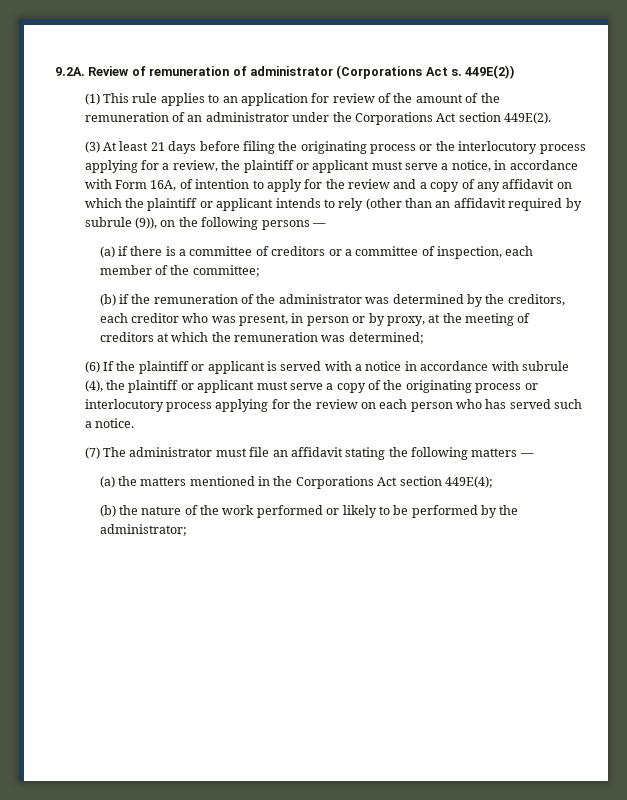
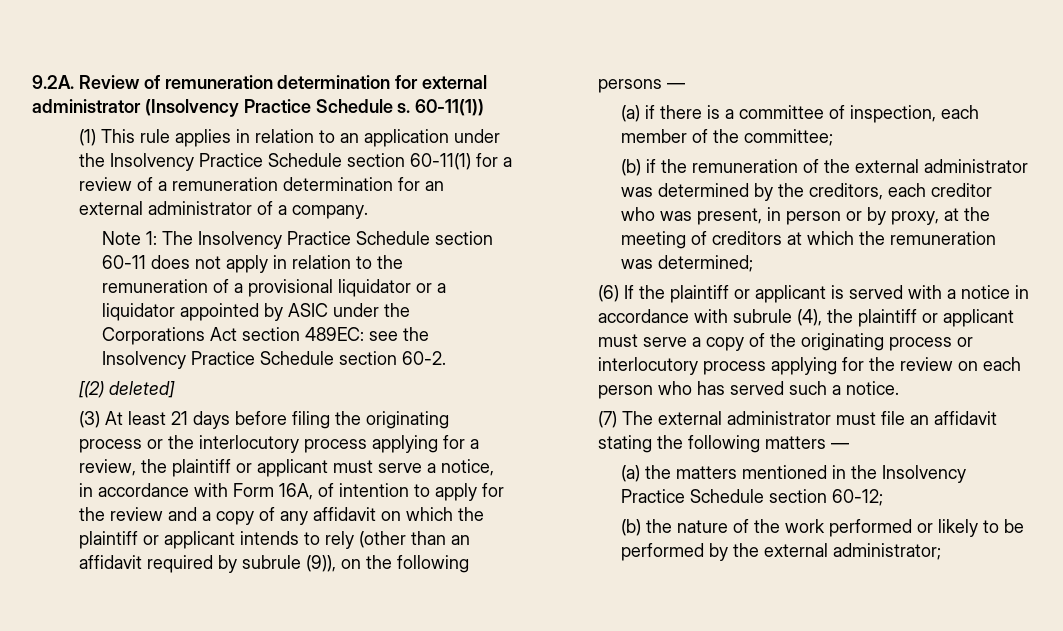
- 9.2A. Review of remuneration of administrator (Corporations Act s. 449E(2))
+ 9.2A. Review of remuneration determination for external administrator (Insolvency Practice Schedule s. 60-11(1))
- (1) This rule applies to an application for review of the amount of the remuneration of an administrator under the Corporations Act section 449E(2).
+ (1) This rule applies in relation to an application under the Insolvency Practice Schedule section 60-11(1) for a review of a remuneration determination for an external administrator of a company.
+ Note 1: The Insolvency Practice Schedule section 60-11 does not apply in relation to the remuneration of a provisional liquidator or a liquidator appointed by ASIC under the Corporations Act section 489EC: see the Insolvency Practice Schedule section 60-2.
+ [(2) deleted]
- (a) if there is a committee of creditors or a committee of inspection, each member of the committee;
+ (a) if there is a committee of inspection, each member of the committee;
- (b) if the remuneration of the administrator was determined by the creditors, each creditor who was present, in person or by proxy, at the meeting of creditors at which the remuneration was determined;
+ (b) if the remuneration of the external administrator was determined by the creditors, each creditor who was present, in person or by proxy, at the meeting of creditors at which the remuneration was determined;
- (7) The administrator must file an affidavit stating the following matters —
+ (7) The external administrator must file an affidavit stating the following matters —
- (a) the matters mentioned in the Corporations Act section 449E(4);
+ (a) the matters mentioned in the Insolvency Practice Schedule section 60-12;
- (b) the nature of the work performed or likely to be performed by the administrator;
+ (b) the nature of the work performed or likely to be performed by the external administrator;

